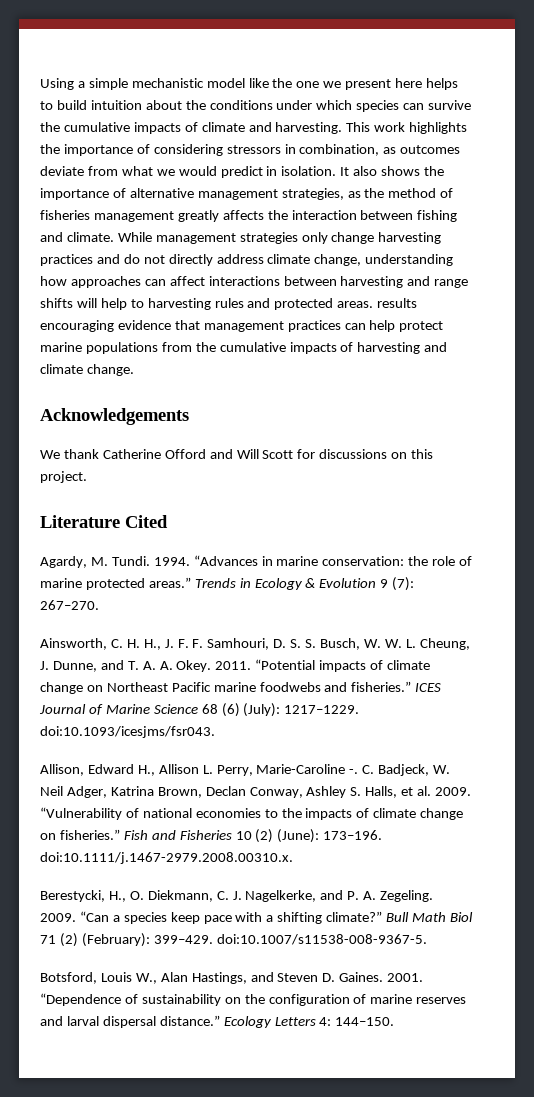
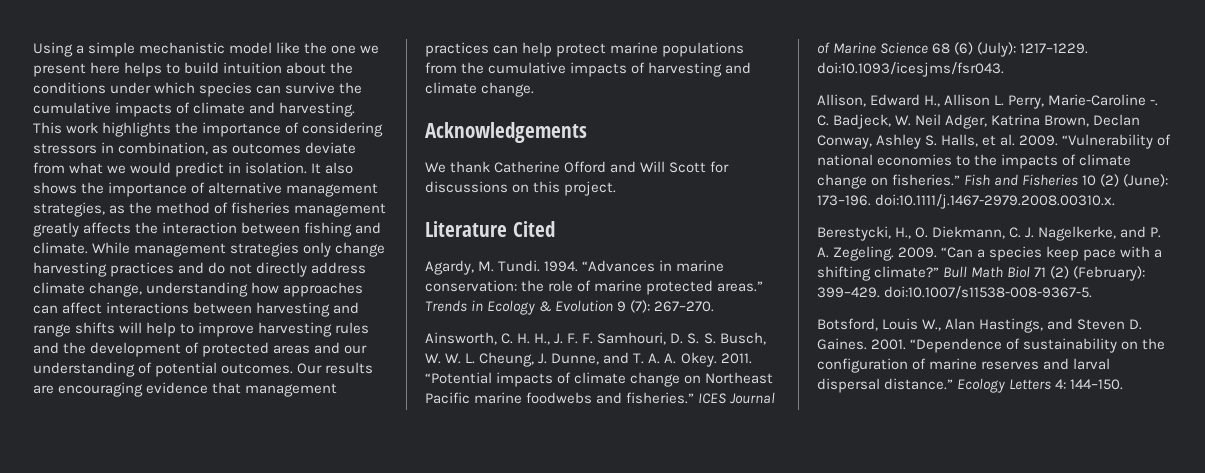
- While management strategies only change harvesting practices and do not directly address climate change, understanding how approaches can affect interactions between harvesting and range shifts will help to harvesting rules and protected areas. results encouraging evidence that management practices can help protect marine populations from the cumulative impacts of harvesting and climate change.
+ While management strategies only change harvesting practices and do not directly address climate change, understanding how approaches can affect interactions between harvesting and range shifts will help to improve harvesting rules and the development of protected areas and our understanding of potential outcomes. Our results are encouraging evidence that management practices can help protect marine populations from the cumulative impacts of harvesting and climate change.

